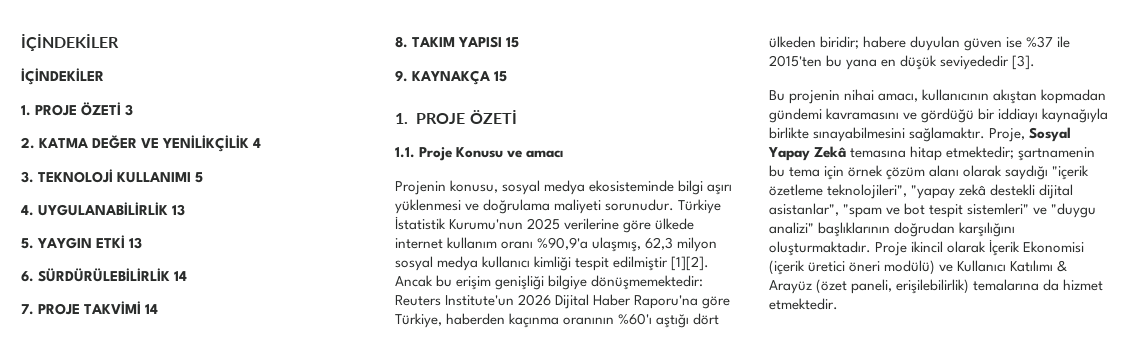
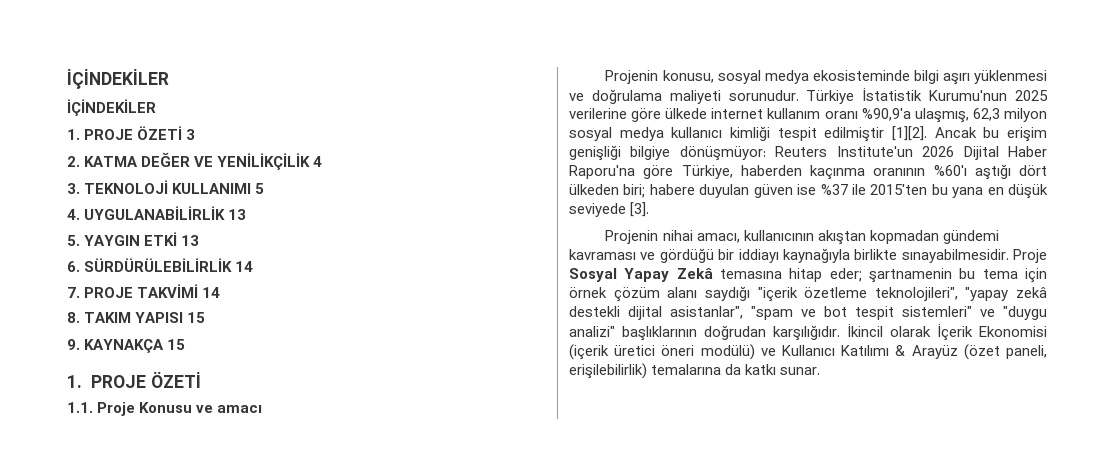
- Ancak bu erişim genişliği bilgiye dönüşmemektedir: Reuters Institute'un 2026 Dijital Haber Raporu'na göre Türkiye, haberden kaçınma oranının %60'ı aştığı dört ülkeden biridir; habere duyulan güven ise %37 ile 2015'ten bu yana en düşük seviyededir [3].
+ Ancak bu erişim genişliği bilgiye dönüşmüyor: Reuters Institute'un 2026 Dijital Haber Raporu'na göre Türkiye, haberden kaçınma oranının %60'ı aştığı dört ülkeden biri; habere duyulan güven ise %37 ile 2015'ten bu yana en düşük seviyede [3].
- Bu projenin nihai amacı, kullanıcının akıştan kopmadan gündemi kavramasını ve gördüğü bir iddiayı kaynağıyla birlikte sınayabilmesini sağlamaktır. Proje, Sosyal Yapay Zekâ temasına hitap etmektedir; şartnamenin bu tema için örnek çözüm alanı olarak saydığı "içerik özetleme teknolojileri", "yapay zekâ destekli dijital asistanlar", "spam ve bot tespit sistemleri" ve "duygu analizi" başlıklarının doğrudan karşılığını oluşturmaktadır. Proje ikincil olarak İçerik Ekonomisi (içerik üretici öneri modülü) ve Kullanıcı Katılımı & Arayüz (özet paneli, erişilebilirlik) temalarına da hizmet etmektedir.
+ Projenin nihai amacı, kullanıcının akıştan kopmadan gündemi kavraması ve gördüğü bir iddiayı kaynağıyla birlikte sınayabilmesidir. Proje Sosyal Yapay Zekâ temasına hitap eder; şartnamenin bu tema için örnek çözüm alanı saydığı "içerik özetleme teknolojileri", "yapay zekâ destekli dijital asistanlar", "spam ve bot tespit sistemleri" ve "duygu analizi" başlıklarının doğrudan karşılığıdır. İkincil olarak İçerik Ekonomisi (içerik üretici öneri modülü) ve Kullanıcı Katılımı & Arayüz (özet paneli, erişilebilirlik) temalarına da katkı sunar.

